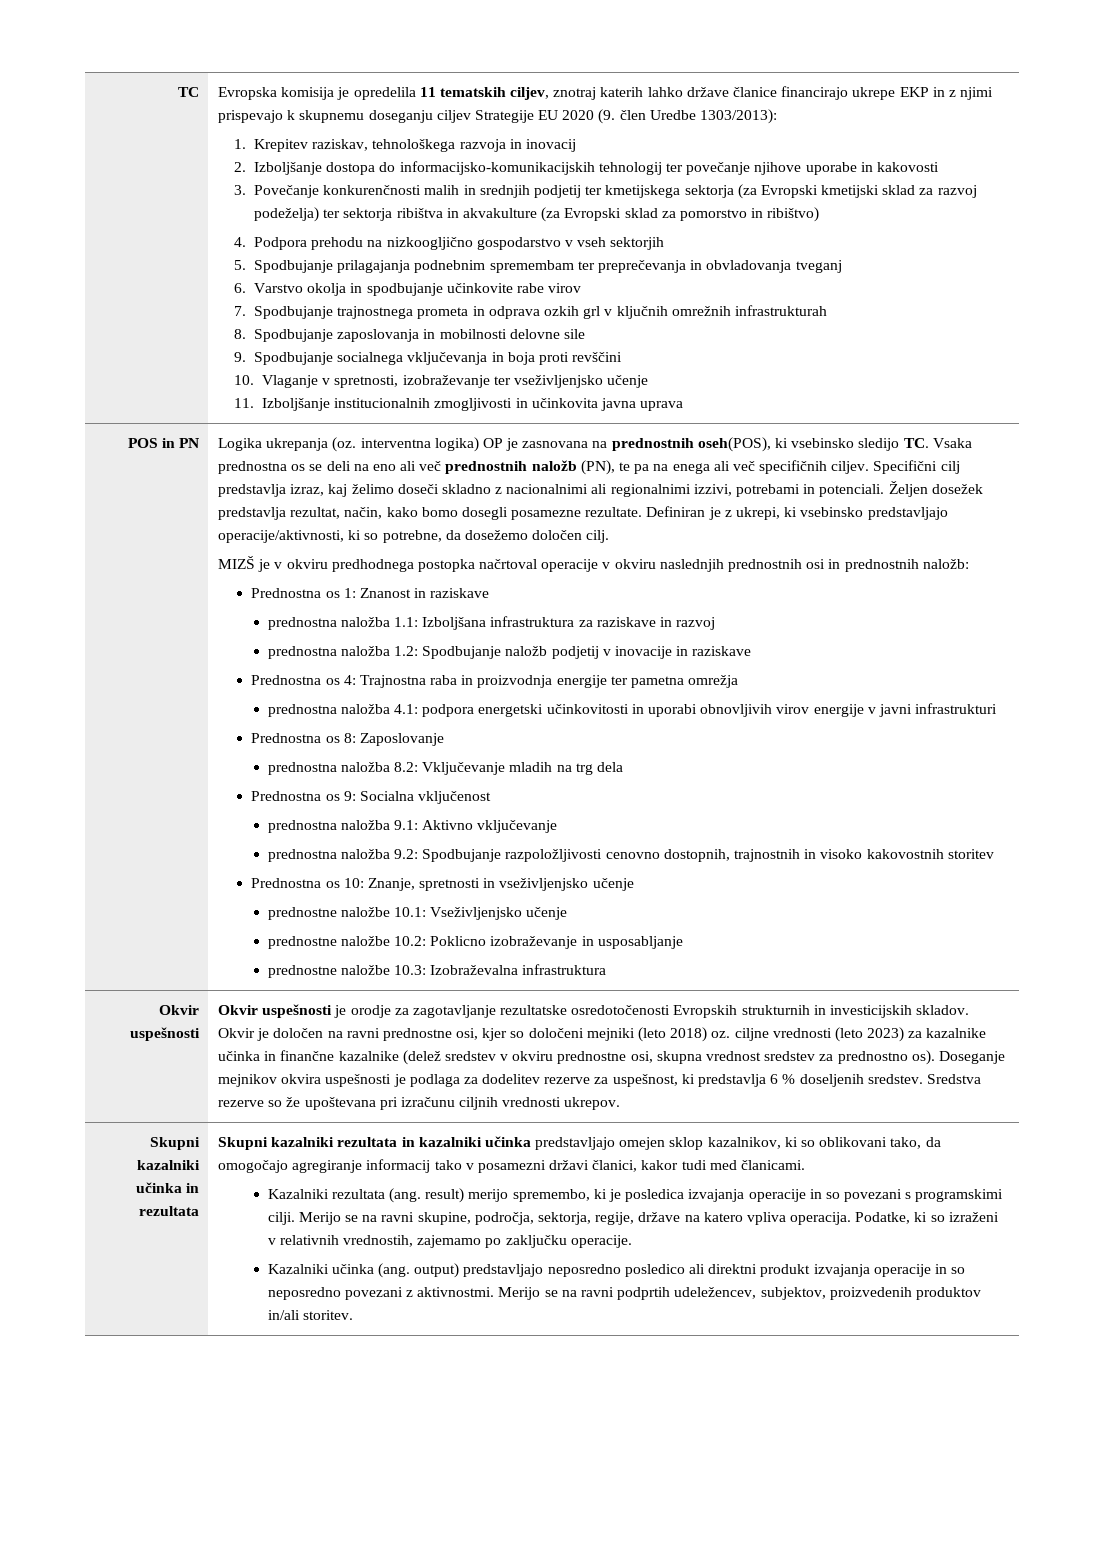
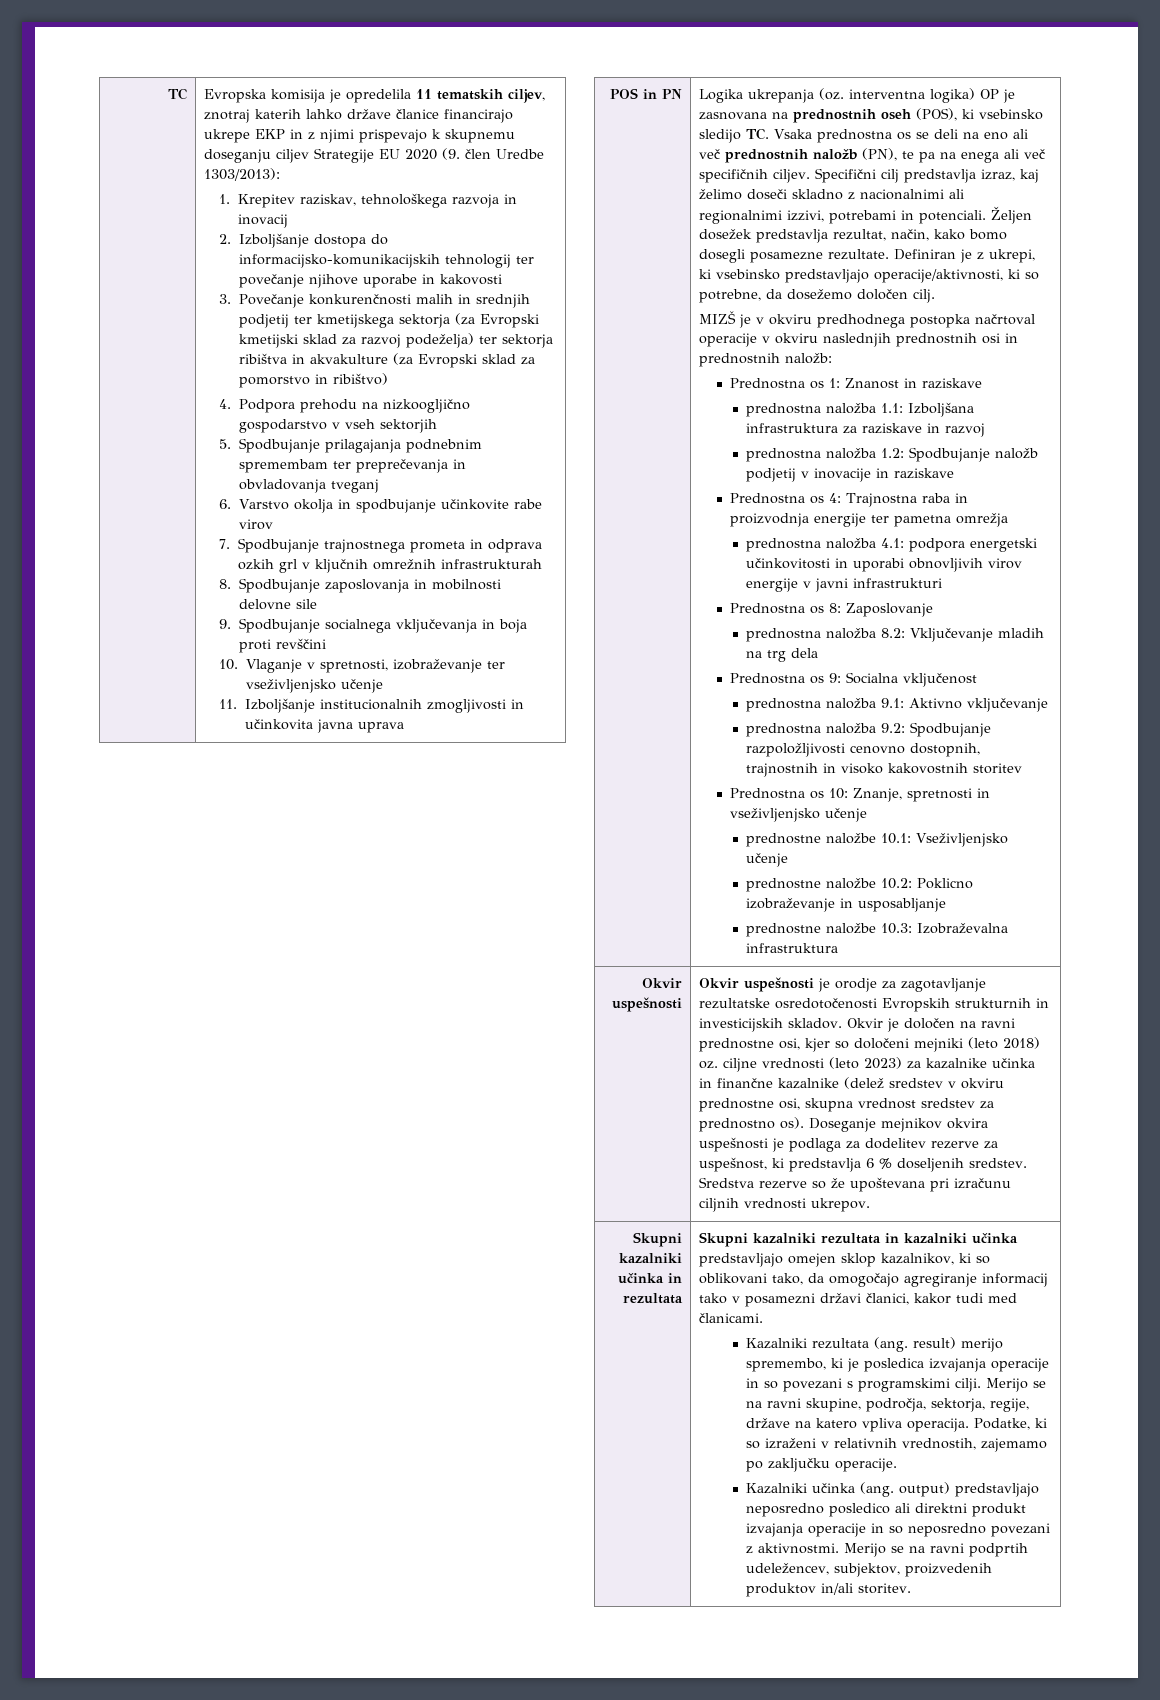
- Logika ukrepanja (oz. interventna logika) OP je zasnovana na prednostnih oseh(POS), ki vsebinsko sledijo TC. Vsaka prednostna os se deli na eno ali več prednostnih naložb (PN), te pa na enega ali več specifičnih ciljev.
+ Logika ukrepanja (oz. interventna logika) OP je zasnovana na prednostnih oseh (POS), ki vsebinsko sledijo TC. Vsaka prednostna os se deli na eno ali več prednostnih naložb (PN), te pa na enega ali več specifičnih ciljev.

